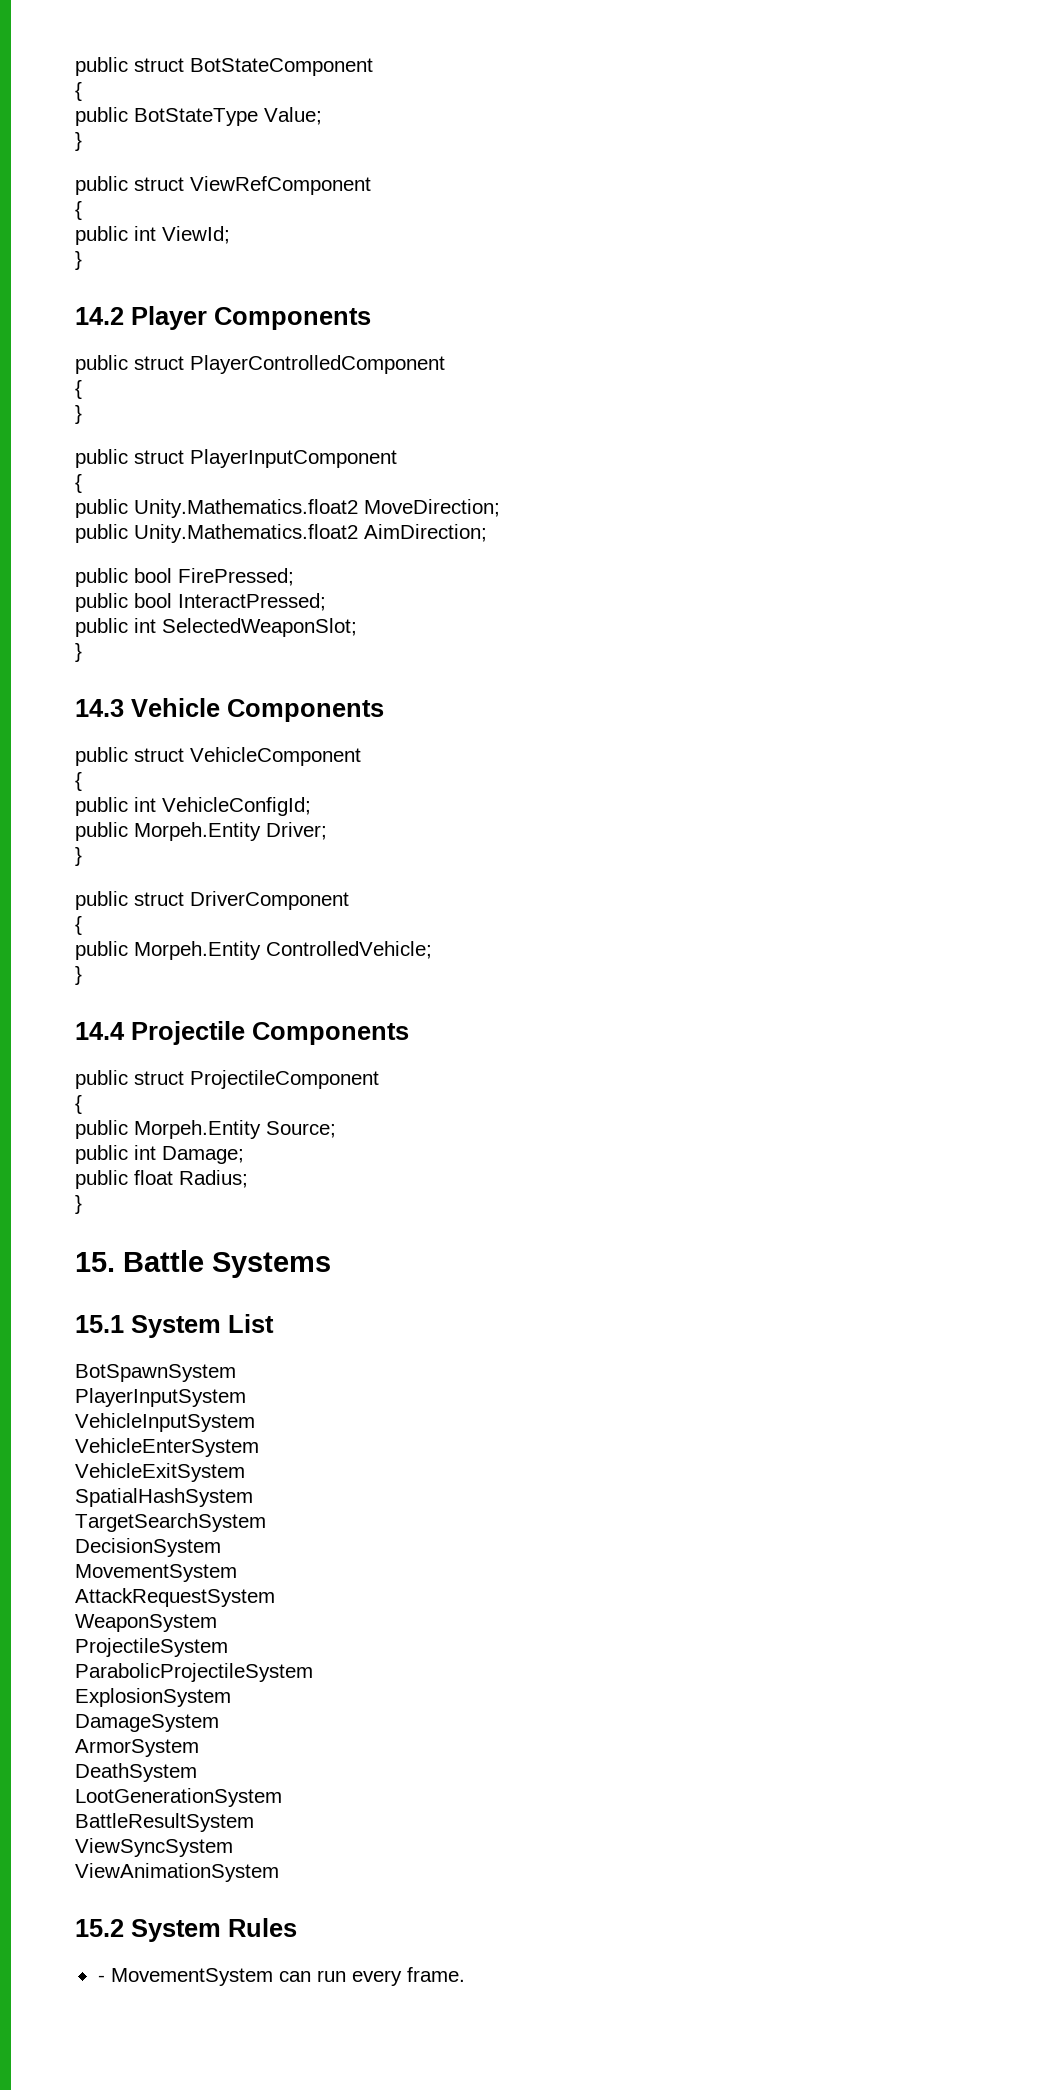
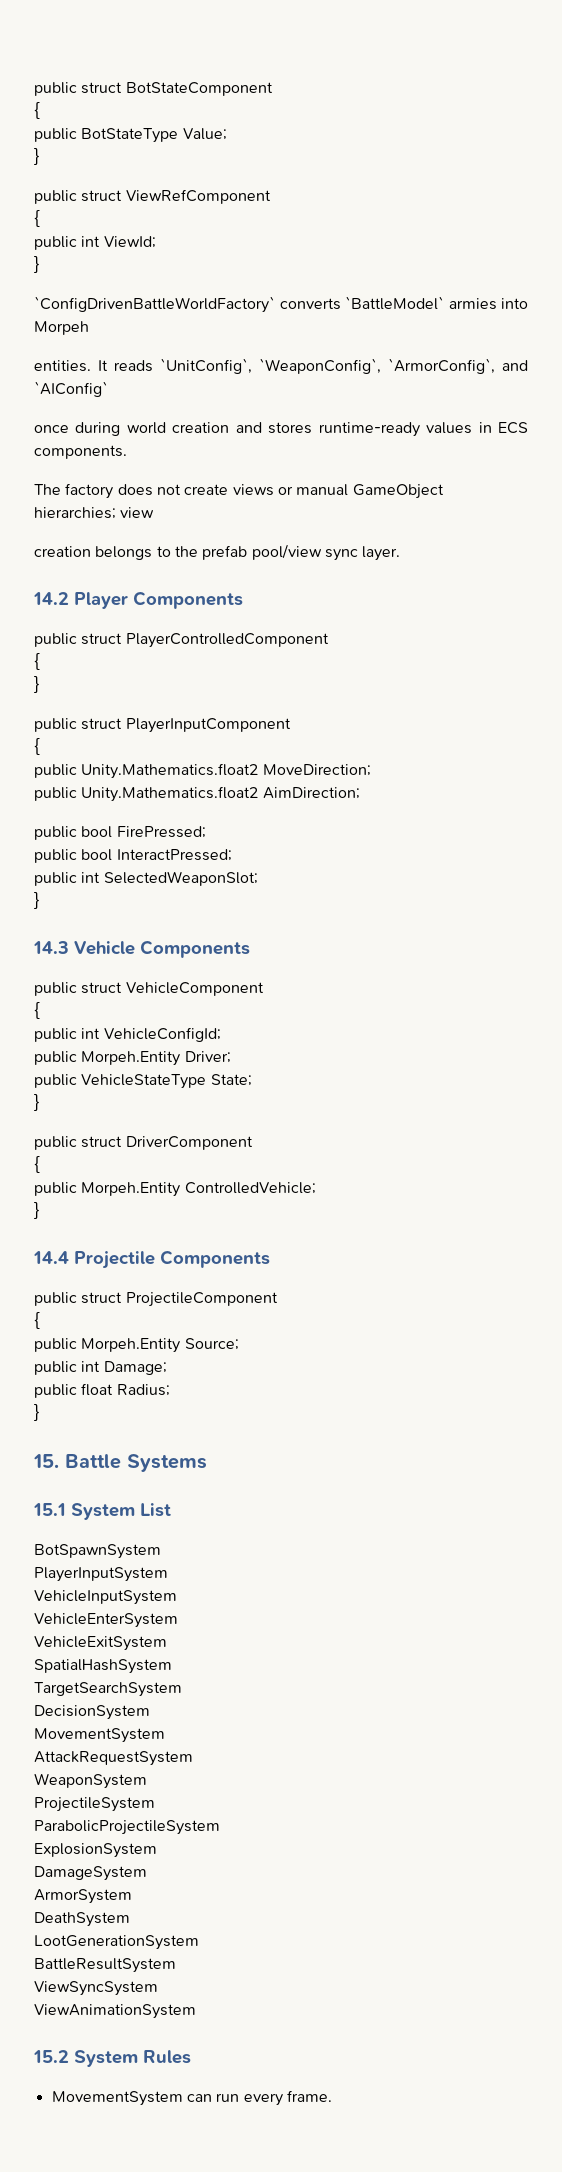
+ `ConfigDrivenBattleWorldFactory` converts `BattleModel` armies into Morpeh
+ entities. It reads `UnitConfig`, `WeaponConfig`, `ArmorConfig`, and `AIConfig`
+ once during world creation and stores runtime-ready values in ECS components.
+ The factory does not create views or manual GameObject hierarchies; view
+ creation belongs to the prefab pool/view sync layer.
+ public VehicleStateType State;
- - MovementSystem can run every frame.
+ MovementSystem can run every frame.

